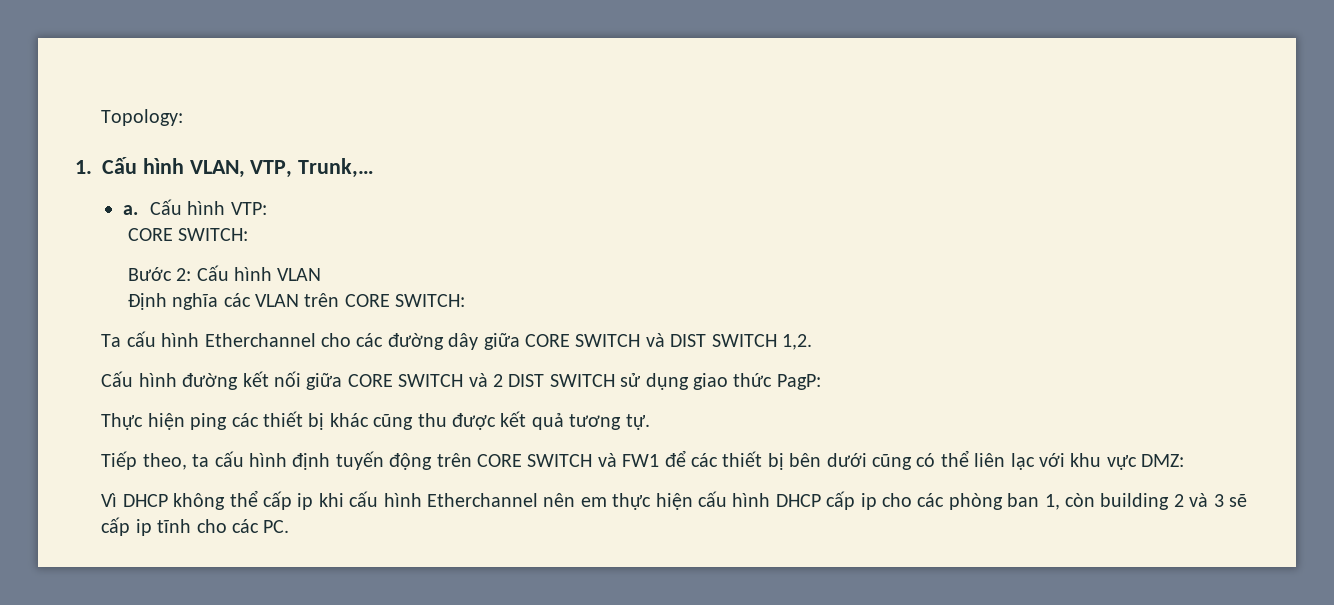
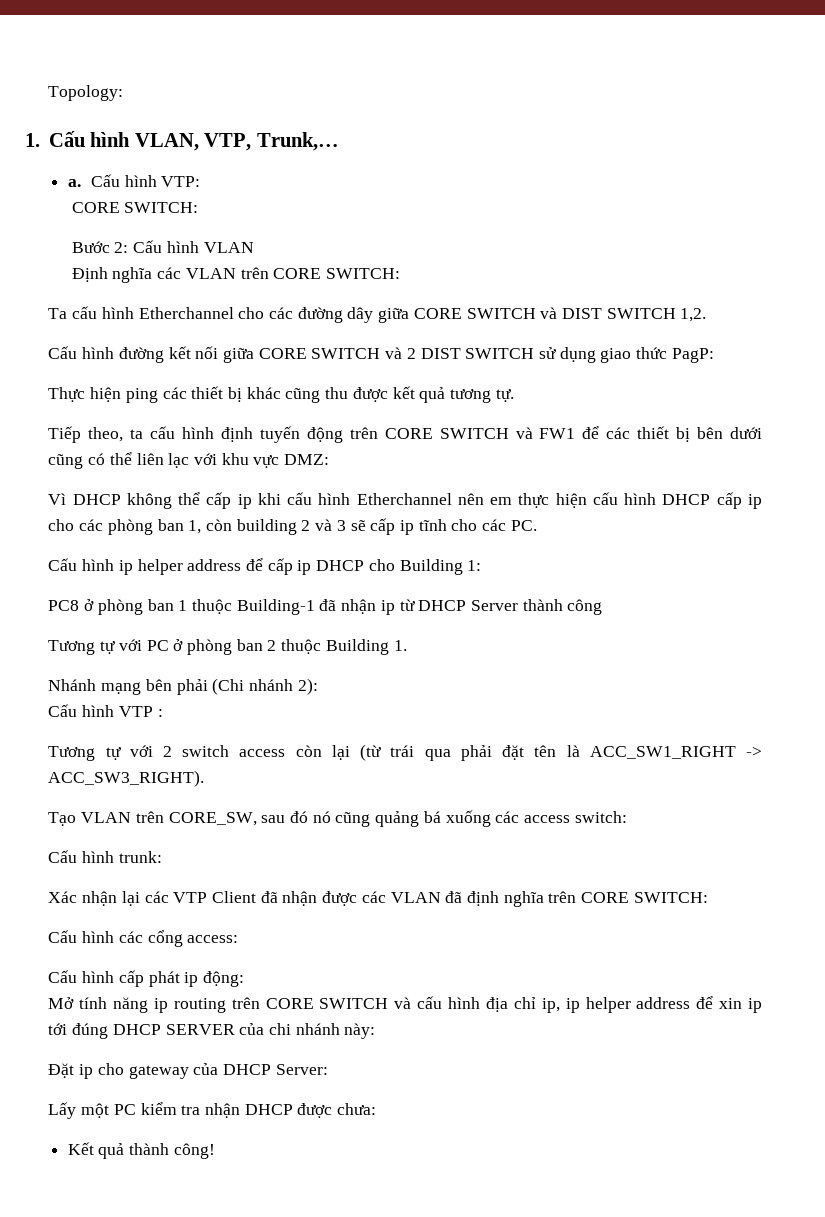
+ Cấu hình ip helper address để cấp ip DHCP cho Building 1:
+ PC8 ở phòng ban 1 thuộc Building-1 đã nhận ip từ DHCP Server thành công
+ Tương tự với PC ở phòng ban 2 thuộc Building 1.
+ Nhánh mạng bên phải (Chi nhánh 2):
+ Cấu hình VTP :
+ Tương tự với 2 switch access còn lại (từ trái qua phải đặt tên là ACC_SW1_RIGHT -> ACC_SW3_RIGHT).
+ Tạo VLAN trên CORE_SW, sau đó nó cũng quảng bá xuống các access switch:
+ Cấu hình trunk:
+ Xác nhận lại các VTP Client đã nhận được các VLAN đã định nghĩa trên CORE SWITCH:
+ Cấu hình các cổng access:
+ Cấu hình cấp phát ip động:
+ Mở tính năng ip routing trên CORE SWITCH và cấu hình địa chỉ ip, ip helper address để xin ip tới đúng DHCP SERVER của chi nhánh này:
+ Đặt ip cho gateway của DHCP Server:
+ Lấy một PC kiểm tra nhận DHCP được chưa:
+ Kết quả thành công!

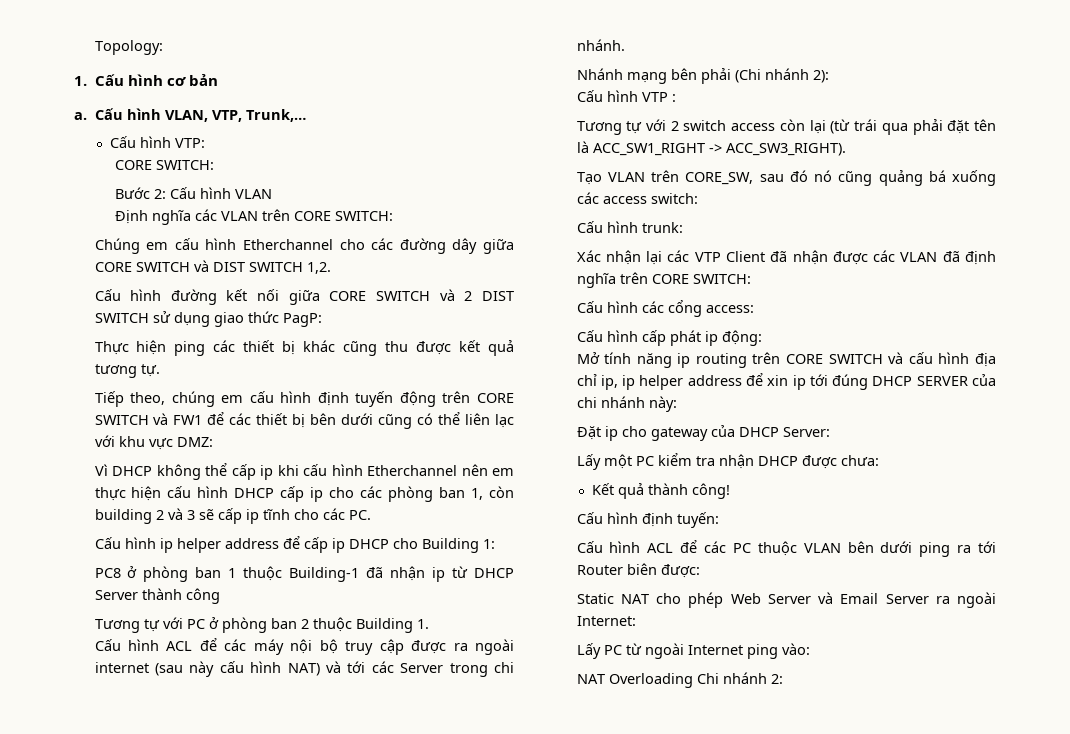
- 1. Cấu hình VLAN, VTP, Trunk,…
+ 1. Cấu hình cơ bản
+ a. Cấu hình VLAN, VTP, Trunk,…
- a.
- Ta cấu hình Etherchannel cho các đường dây giữa CORE SWITCH và DIST SWITCH 1,2.
+ Chúng em cấu hình Etherchannel cho các đường dây giữa CORE SWITCH và DIST SWITCH 1,2.
- Tiếp theo, ta cấu hình định tuyến động trên CORE SWITCH và FW1 để các thiết bị bên dưới cũng có thể liên lạc với khu vực DMZ:
+ Tiếp theo, chúng em cấu hình định tuyến động trên CORE SWITCH và FW1 để các thiết bị bên dưới cũng có thể liên lạc với khu vực DMZ:
+ Cấu hình ACL để các máy nội bộ truy cập được ra ngoài internet (sau này cấu hình NAT) và tới các Server trong chi nhánh.
+ Cấu hình định tuyến:
+ Cấu hình ACL để các PC thuộc VLAN bên dưới ping ra tới Router biên được:
+ Static NAT cho phép Web Server và Email Server ra ngoài Internet:
+ Lấy PC từ ngoài Internet ping vào:
+ NAT Overloading Chi nhánh 2:

